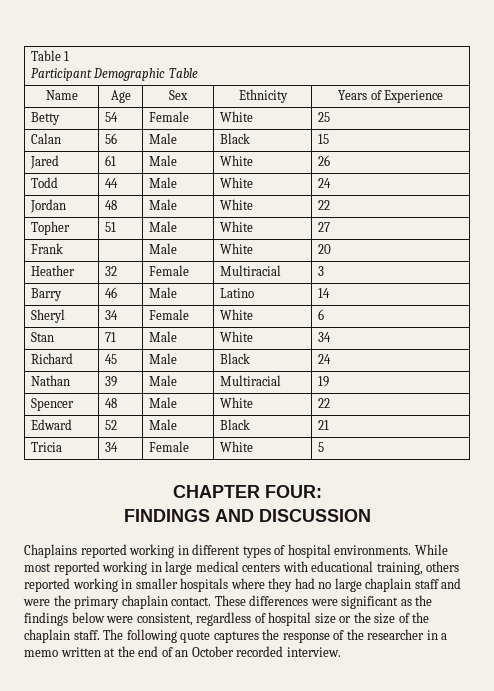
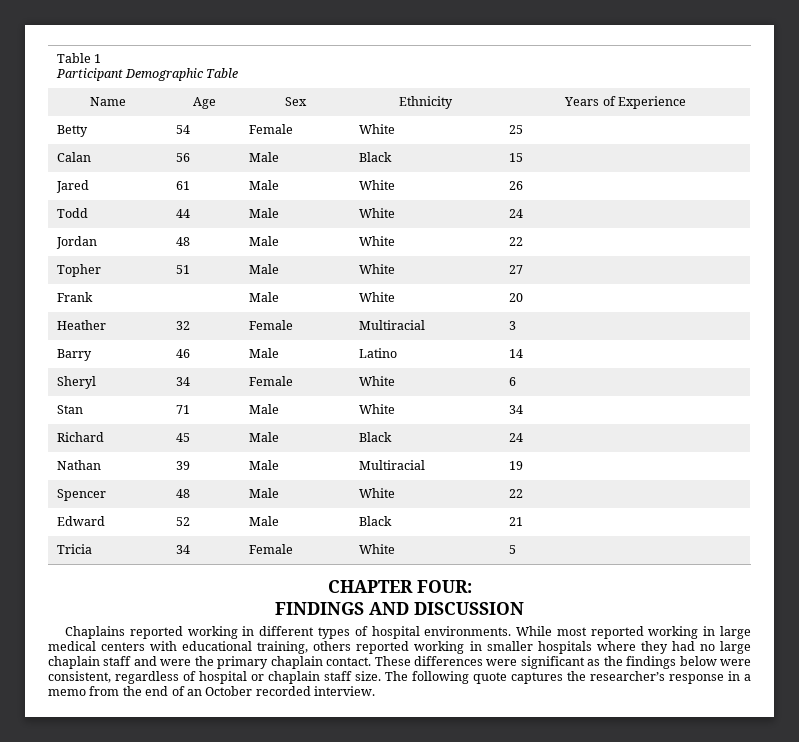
- These differences were significant as the findings below were consistent, regardless of hospital size or the size of the chaplain staff.
+ These differences were significant as the findings below were consistent, regardless of hospital or chaplain staff size.
- The following quote captures the response of the researcher in a memo written at the end of an October recorded interview.
+ The following quote captures the researcher’s response in a memo from the end of an October recorded interview.

